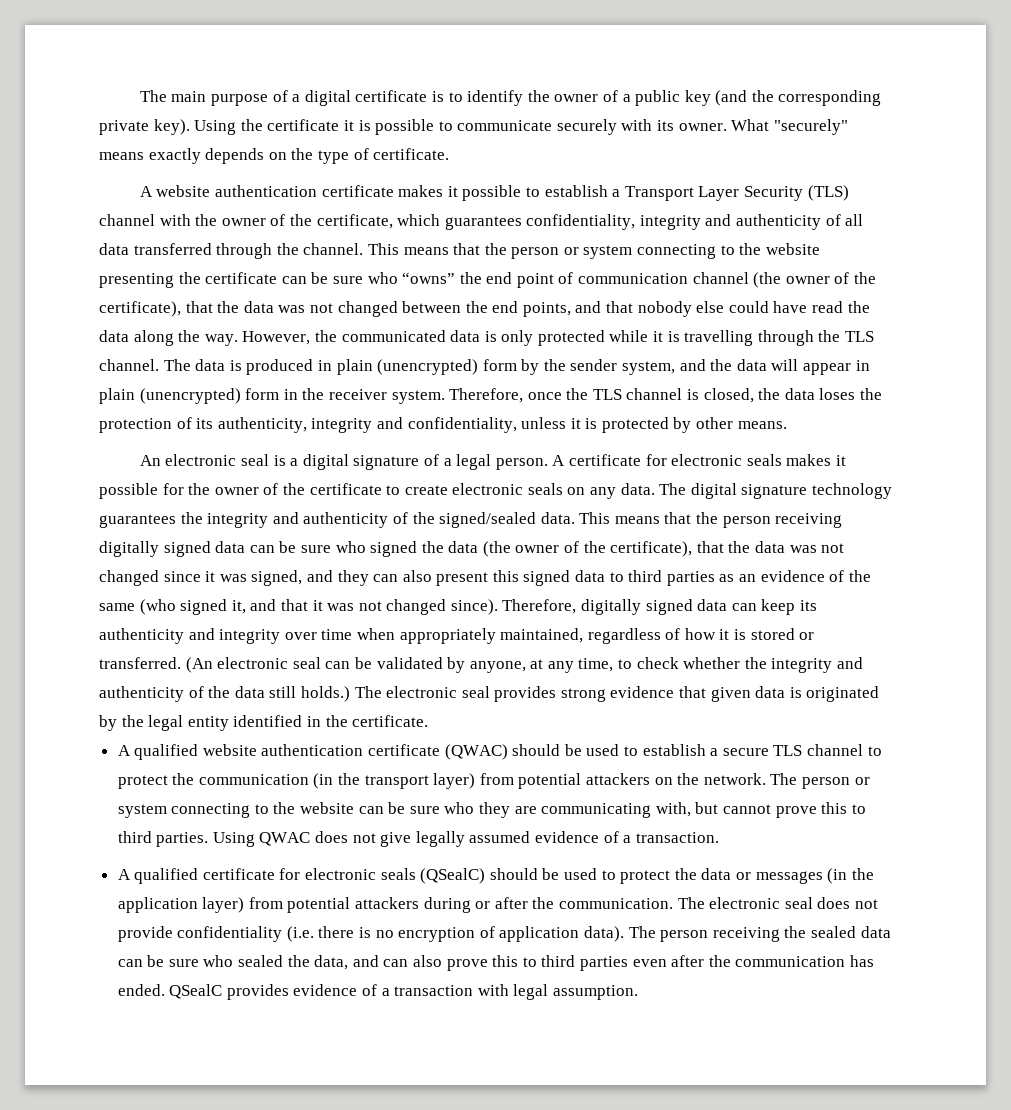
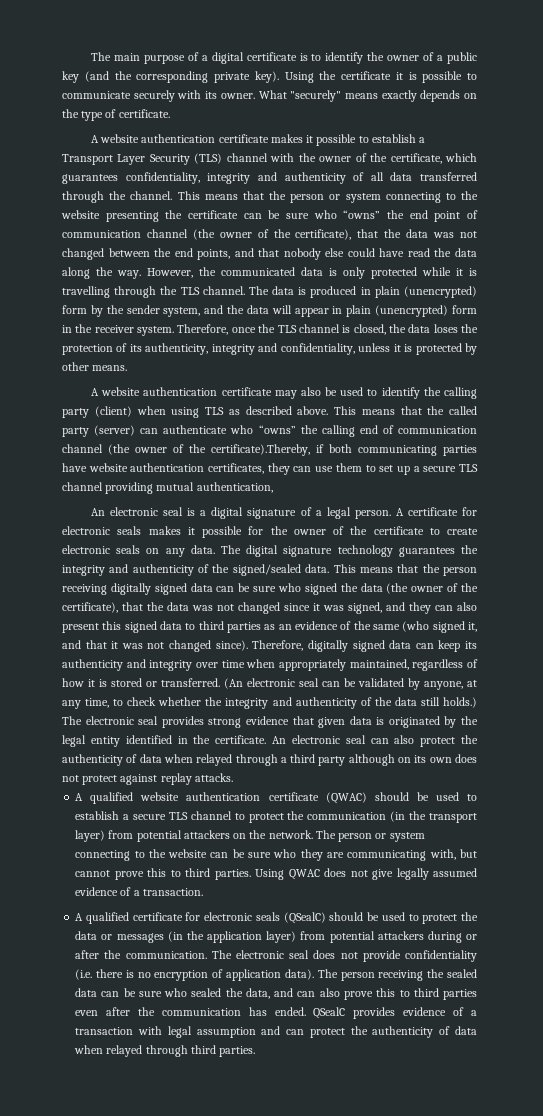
+ A website authentication certificate may also be used to identify the calling party (client) when using TLS as described above. This means that the called party (server) can authenticate who “owns” the calling end of communication channel (the owner of the certificate).Thereby, if both communicating parties have website authentication certificates, they can use them to set up a secure TLS channel providing mutual authentication,
+ An electronic seal can also protect the authenticity of data when relayed through a third party although on its own does not protect against replay attacks.
- QSealC provides evidence of a transaction with legal assumption.
+ QSealC provides evidence of a transaction with legal assumption and can protect the authenticity of data when relayed through third parties.

